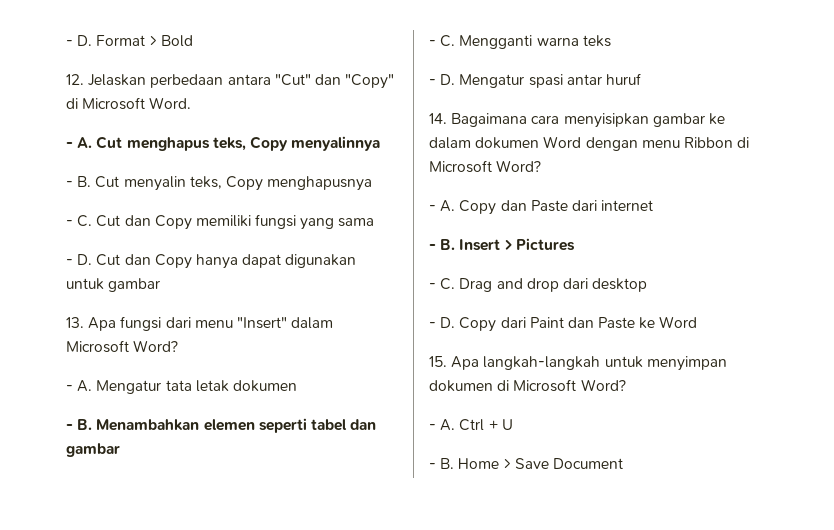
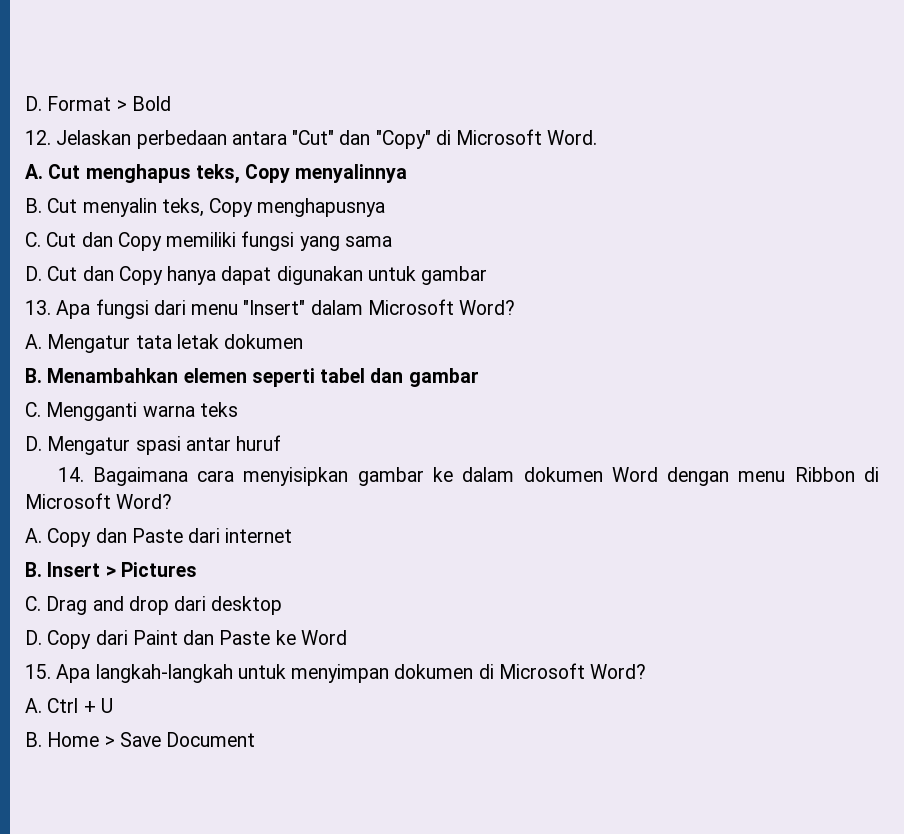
- - D. Format > Bold
+ D. Format > Bold
- - A. Cut menghapus teks, Copy menyalinnya
+ A. Cut menghapus teks, Copy menyalinnya
- - B. Cut menyalin teks, Copy menghapusnya
+ B. Cut menyalin teks, Copy menghapusnya
- - C. Cut dan Copy memiliki fungsi yang sama
+ C. Cut dan Copy memiliki fungsi yang sama
- - D. Cut dan Copy hanya dapat digunakan untuk gambar
+ D. Cut dan Copy hanya dapat digunakan untuk gambar
- - A. Mengatur tata letak dokumen
+ A. Mengatur tata letak dokumen
- - B. Menambahkan elemen seperti tabel dan gambar
+ B. Menambahkan elemen seperti tabel dan gambar
- - C. Mengganti warna teks
+ C. Mengganti warna teks
- - D. Mengatur spasi antar huruf
+ D. Mengatur spasi antar huruf
- - A. Copy dan Paste dari internet
+ A. Copy dan Paste dari internet
- - B. Insert > Pictures
+ B. Insert > Pictures
- - C. Drag and drop dari desktop
+ C. Drag and drop dari desktop
- - D. Copy dari Paint dan Paste ke Word
+ D. Copy dari Paint dan Paste ke Word
- - A. Ctrl + U
+ A. Ctrl + U
- - B. Home > Save Document
+ B. Home > Save Document

